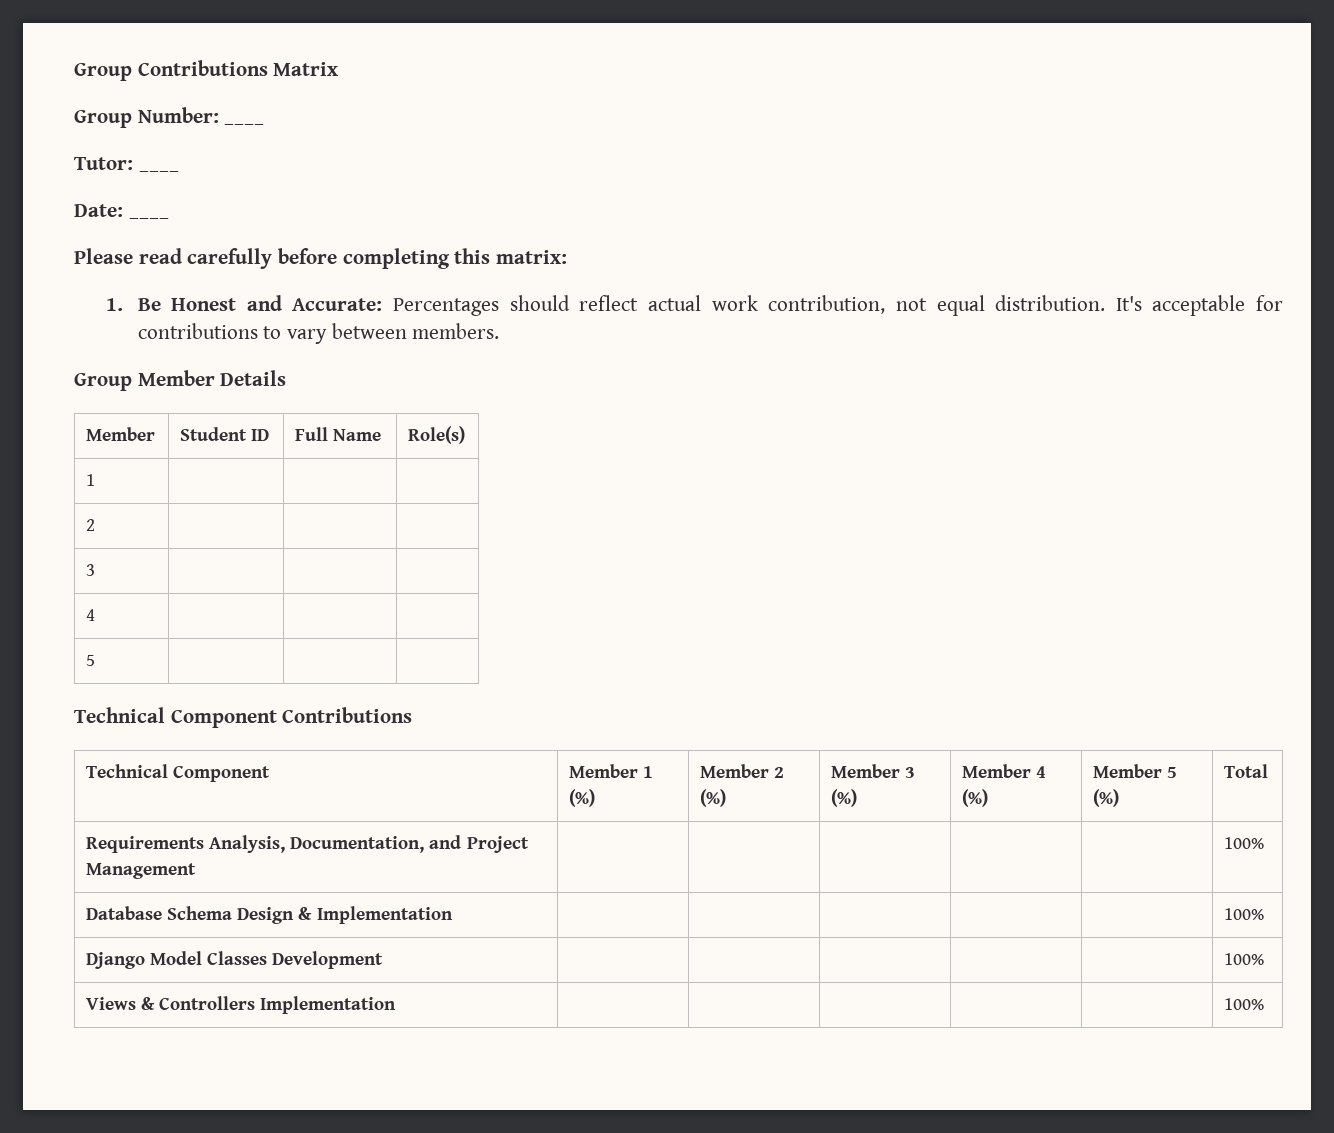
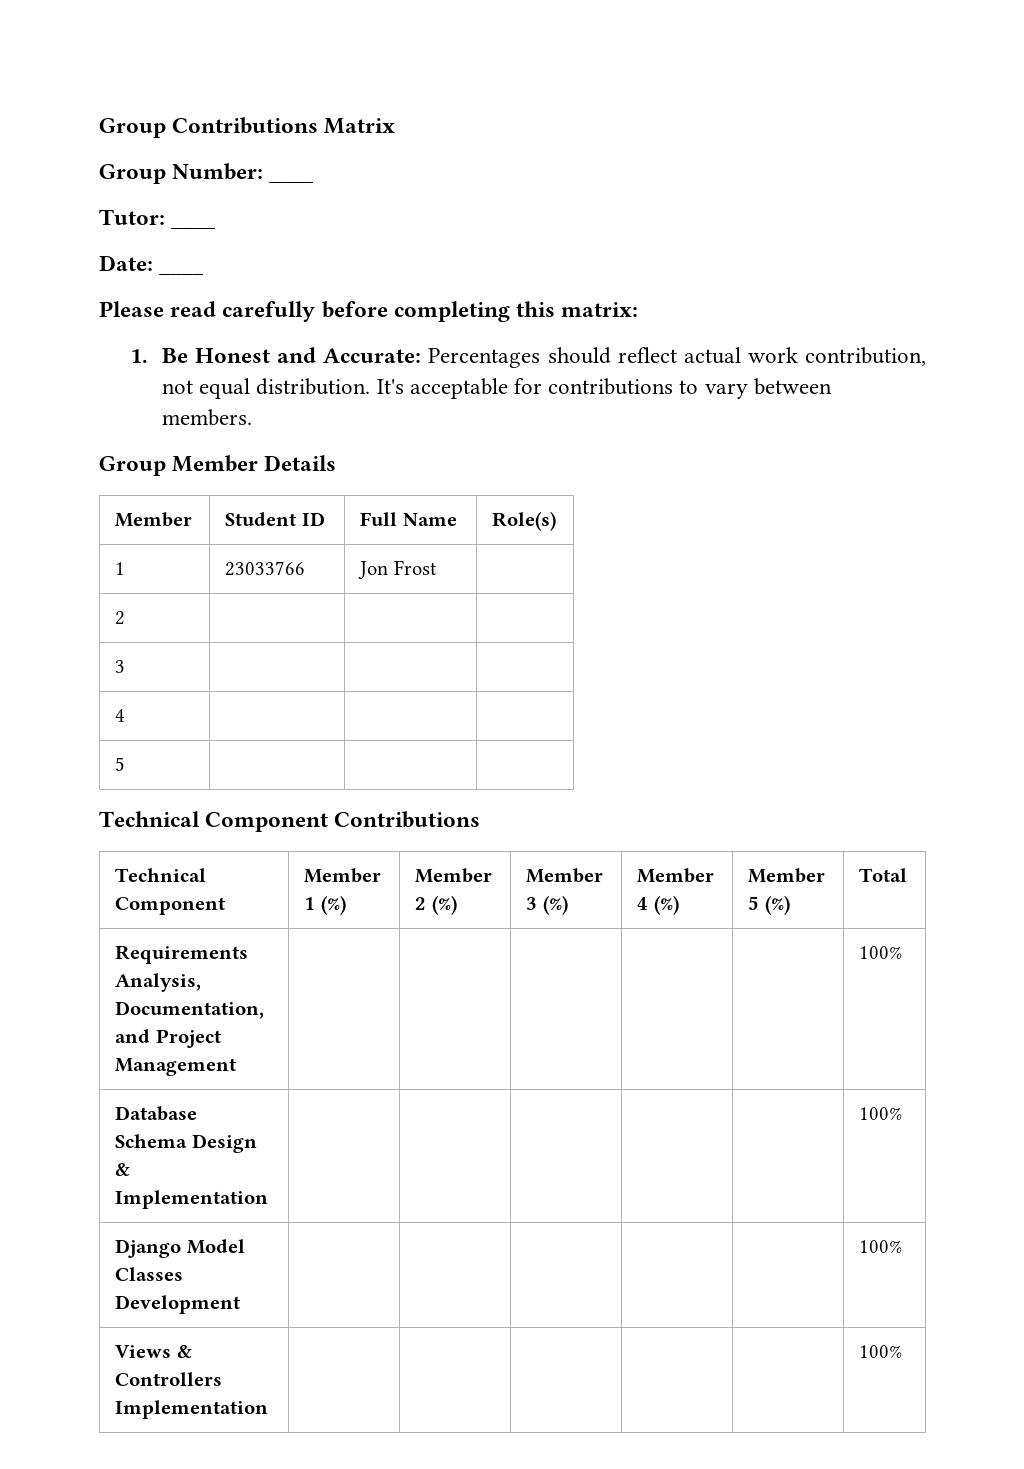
  Member | Student ID | Full Name | Role(s)
- 1 | | |
+ 1 | 23033766 | Jon Frost |

